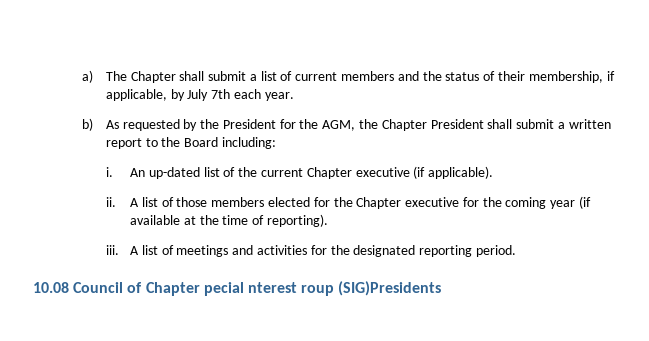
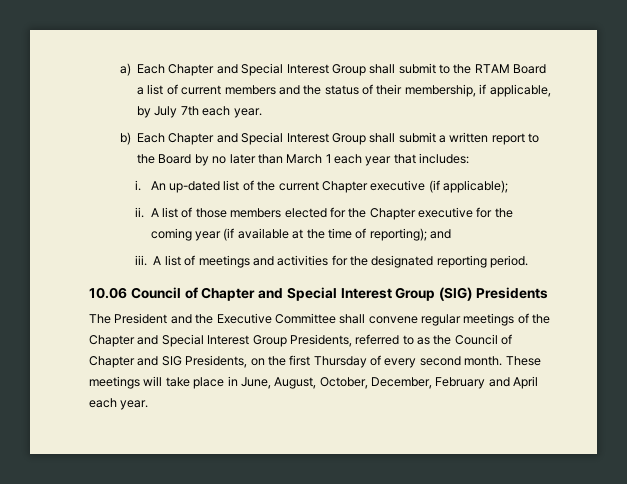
- a) The Chapter shall submit a list of current members and the status of their membership, if applicable, by July 7th each year.
+ a) Each Chapter and Special Interest Group shall submit to the RTAM Board a list of current members and the status of their membership, if applicable, by July 7th each year.
- b) As requested by the President for the AGM, the Chapter President shall submit a written report to the Board including:
+ b) Each Chapter and Special Interest Group shall submit a written report to the Board by no later than March 1 each year that includes:
- An up-dated list of the current Chapter executive (if applicable).
+ An up-dated list of the current Chapter executive (if applicable);
- A list of those members elected for the Chapter executive for the coming year (if available at the time of reporting).
+ A list of those members elected for the Chapter executive for the coming year (if available at the time of reporting); and
- 10.08 Council of Chapter pecial nterest roup (SIG)Presidents
+ 10.06 Council of Chapter and Special Interest Group (SIG) Presidents
+ The President and the Executive Committee shall convene regular meetings of the Chapter and Special Interest Group Presidents, referred to as the Council of Chapter and SIG Presidents, on the first Thursday of every second month. These meetings will take place in June, August, October, December, February and April each year.

